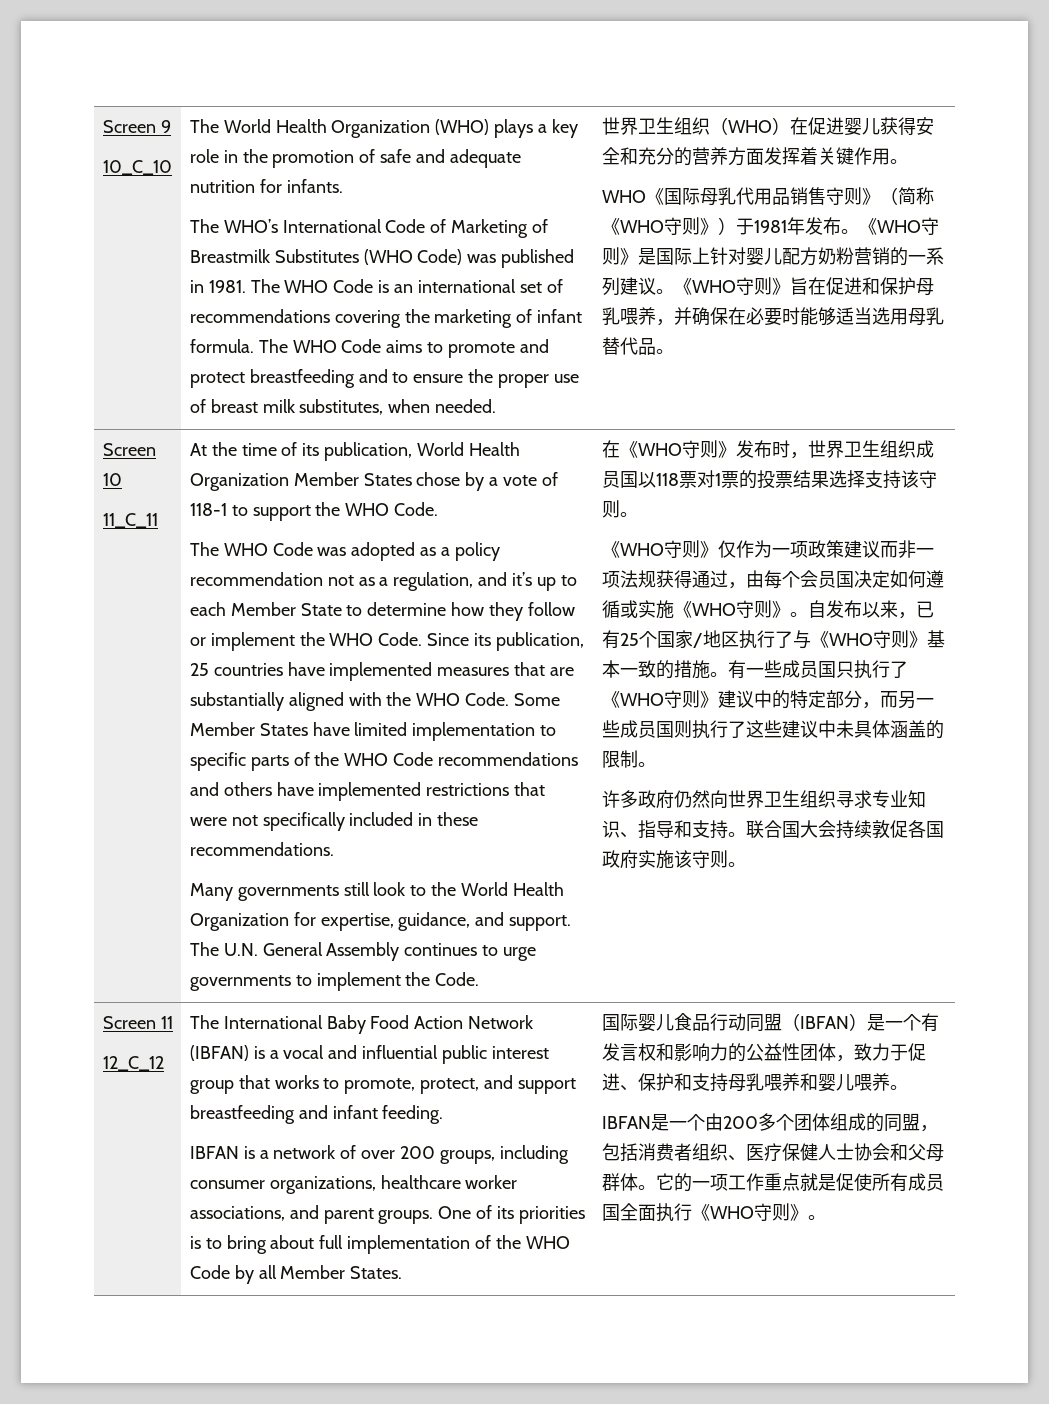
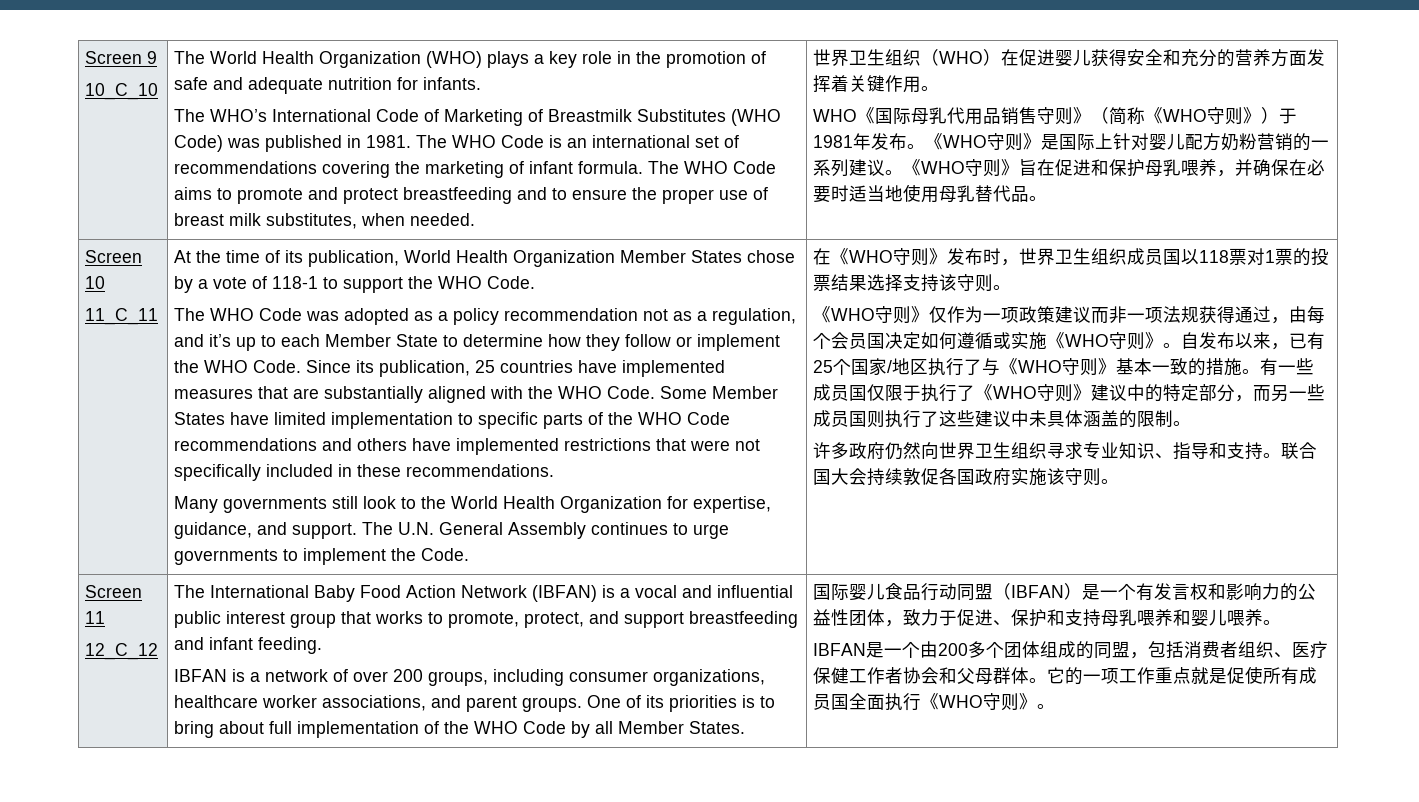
- 《WHO守则》旨在促进和保护母乳喂养，并确保在必要时能够适当选用母乳替代品。
+ 《WHO守则》旨在促进和保护母乳喂养，并确保在必要时适当地使用母乳替代品。
- 有一些成员国只执行了《WHO守则》建议中的特定部分，而另一些成员国则执行了这些建议中未具体涵盖的限制。
+ 有一些成员国仅限于执行了《WHO守则》建议中的特定部分，而另一些成员国则执行了这些建议中未具体涵盖的限制。
- IBFAN是一个由200多个团体组成的同盟，包括消费者组织、医疗保健人士协会和父母群体。
+ IBFAN是一个由200多个团体组成的同盟，包括消费者组织、医疗保健工作者协会和父母群体。

